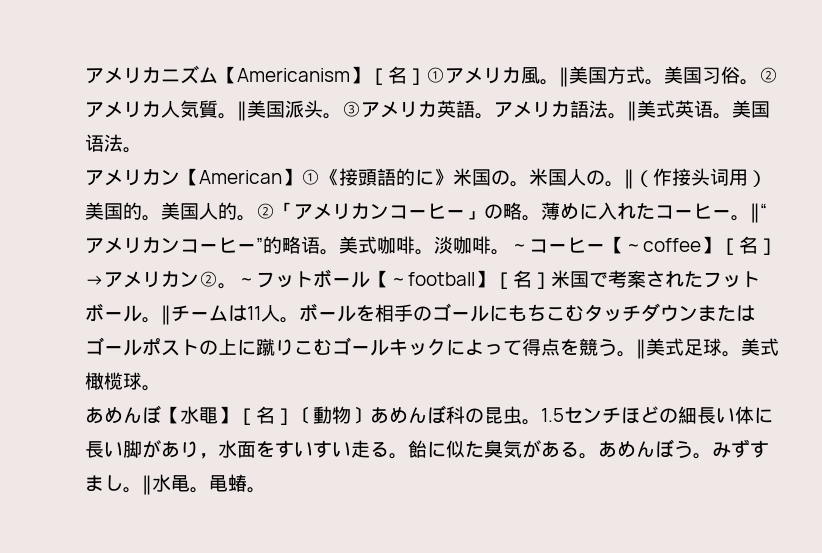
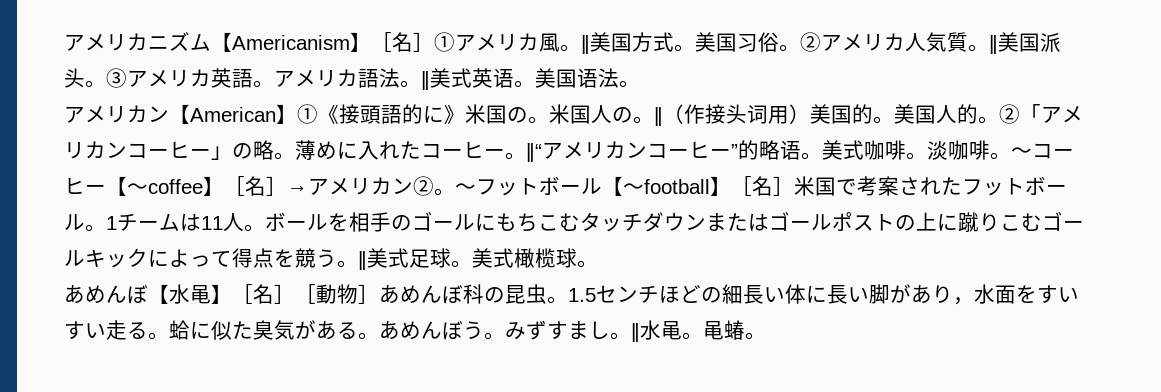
- ‖チームは11人。
+ 1チームは11人。
- あめんぼ【水黽】［名］〔動物〕あめんぼ科の昆虫。
+ あめんぼ【水黾】［名］［動物］あめんぼ科の昆虫。
- 飴に似た臭気がある。
+ 蛤に似た臭気がある。

